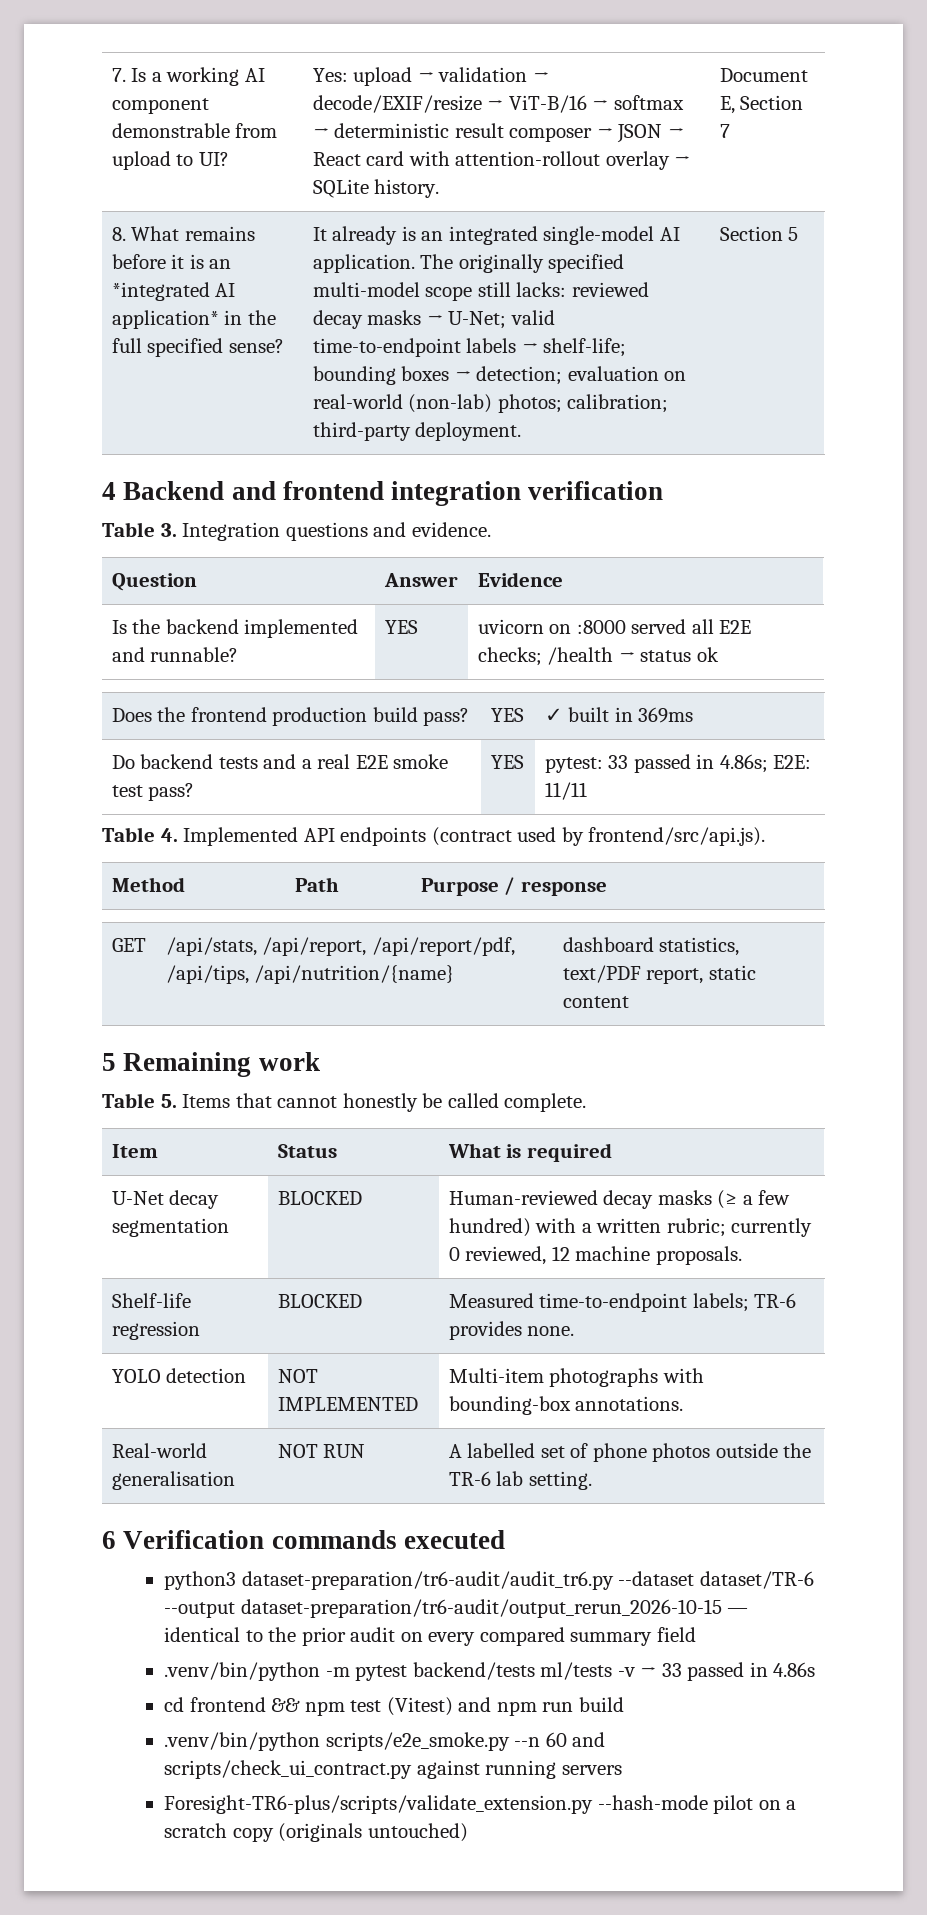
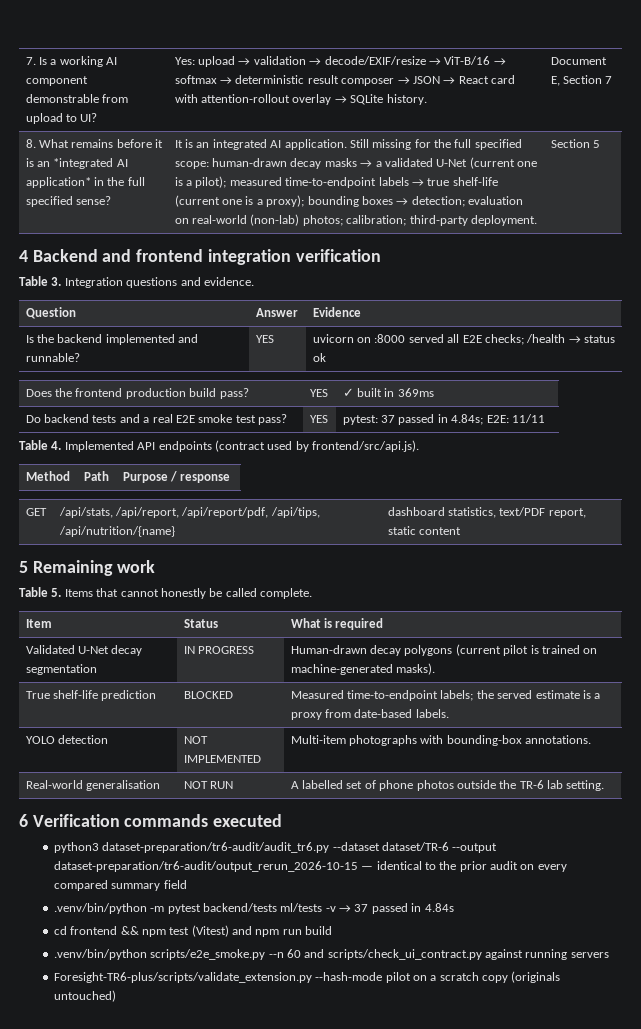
- It already is an integrated single-model AI application.
+ It is an integrated AI application.
- The originally specified multi-model scope still lacks: reviewed decay masks → U-Net; valid time-to-endpoint labels → shelf-life; bounding boxes → detection; evaluation on real-world (non-lab) photos; calibration; third-party deployment.
+ Still missing for the full specified scope: human-drawn decay masks → a validated U-Net (current one is a pilot); measured time-to-endpoint labels → true shelf-life (current one is a proxy); bounding boxes → detection; evaluation on real-world (non-lab) photos; calibration; third-party deployment.
- Do backend tests and a real E2E smoke test pass? | YES | pytest: 33 passed in 4.86s; E2E: 11/11
+ Do backend tests and a real E2E smoke test pass? | YES | pytest: 37 passed in 4.84s; E2E: 11/11
- U-Net decay segmentation | BLOCKED | Human-reviewed decay masks (≥ a few hundred) with a written rubric; currently 0 reviewed, 12 machine proposals.
- Shelf-life regression | BLOCKED | Measured time-to-endpoint labels; TR-6 provides none.
+ Validated U-Net decay segmentation | IN PROGRESS | Human-drawn decay polygons (current pilot is trained on machine-generated masks).
+ True shelf-life prediction | BLOCKED | Measured time-to-endpoint labels; the served estimate is a proxy from date-based labels.
- .venv/bin/python -m pytest backend/tests ml/tests -v → 33 passed in 4.86s
+ .venv/bin/python -m pytest backend/tests ml/tests -v → 37 passed in 4.84s

